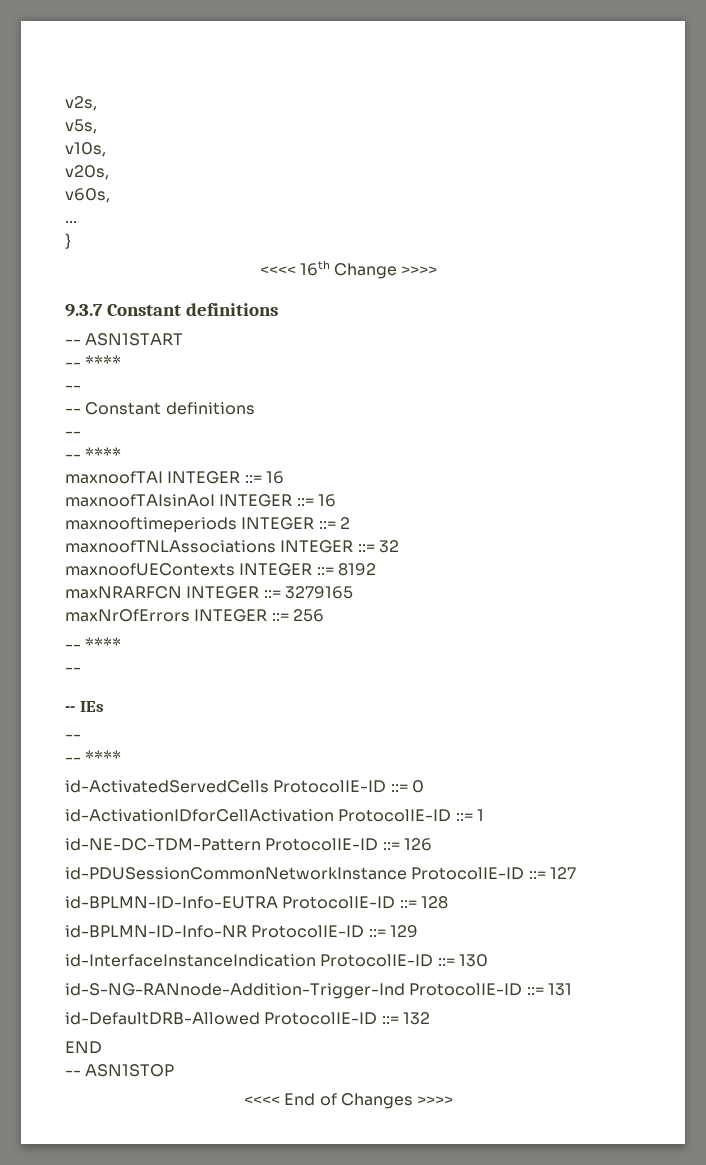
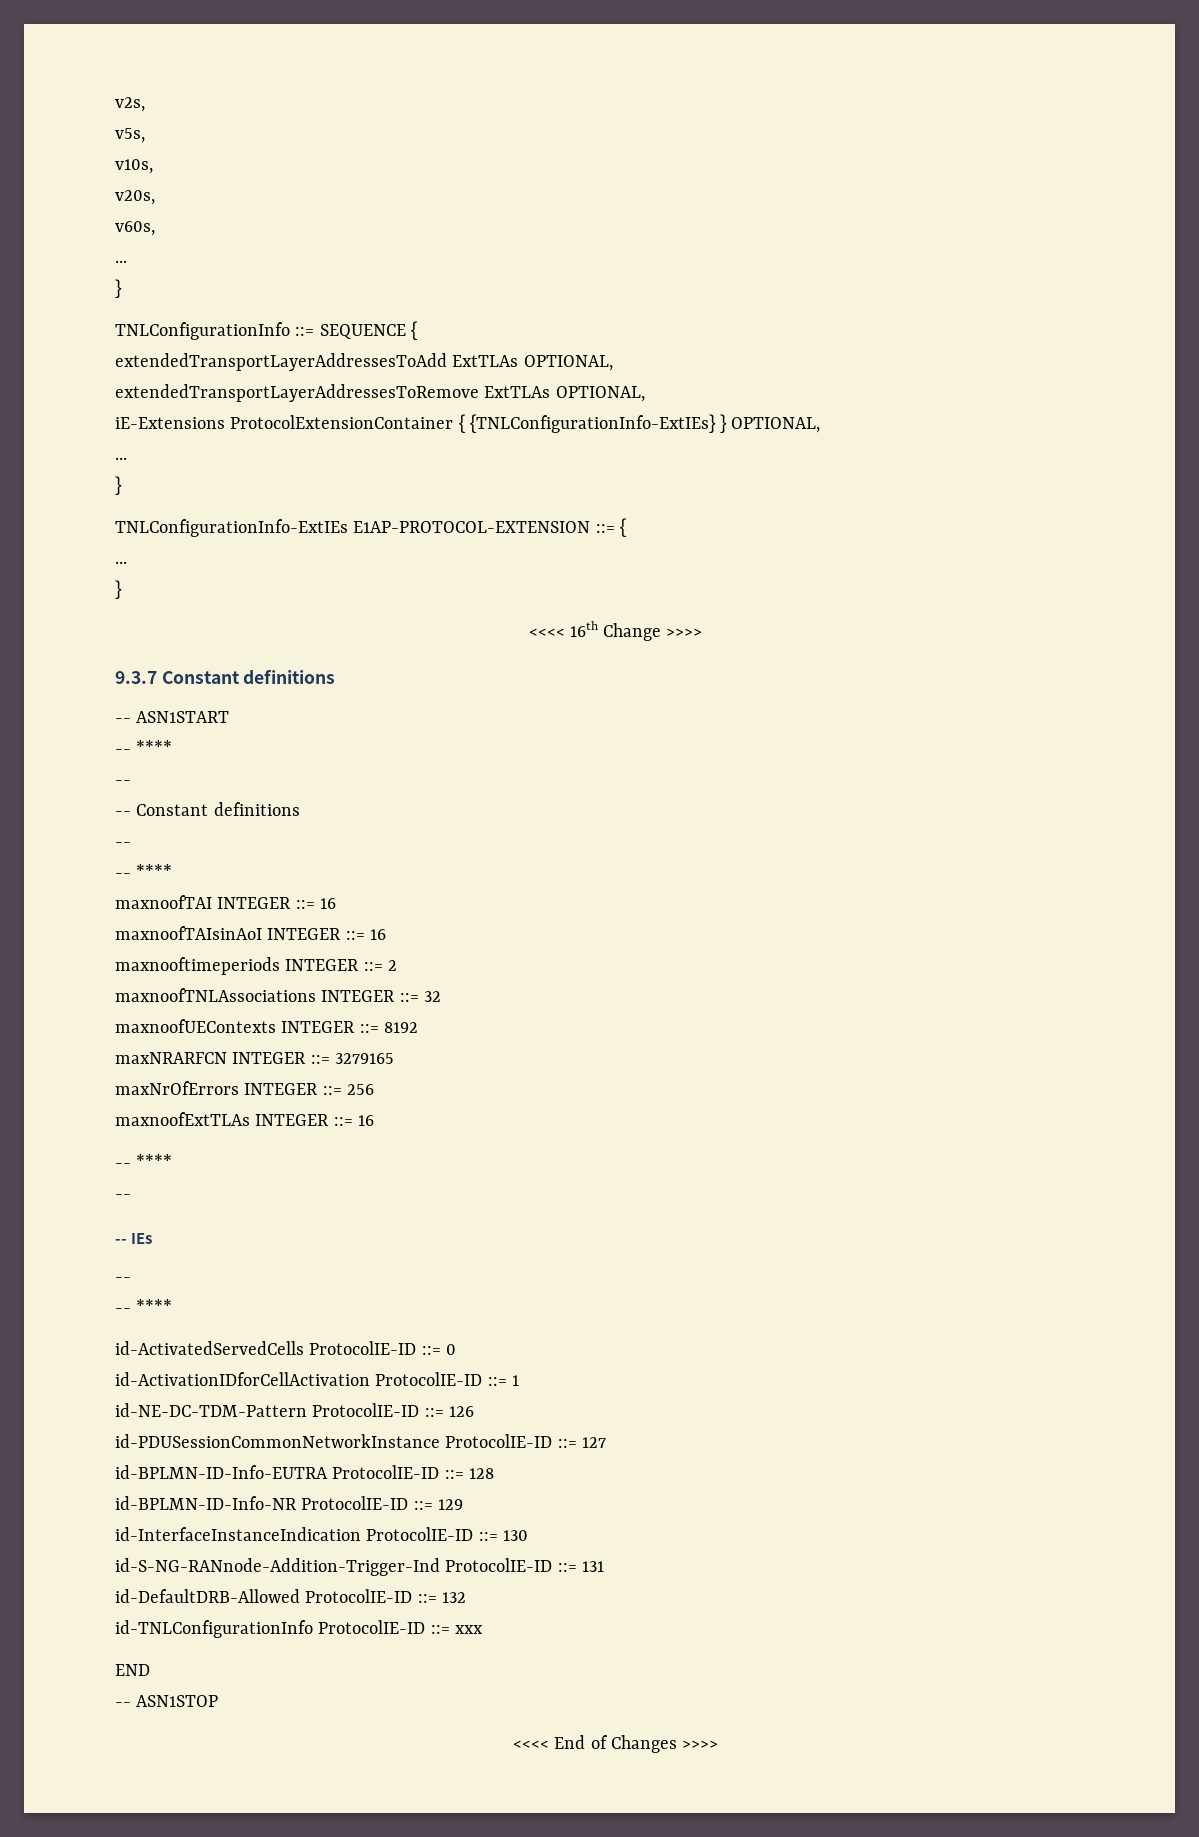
+ TNLConfigurationInfo ::= SEQUENCE {
+ extendedTransportLayerAddressesToAdd ExtTLAs OPTIONAL,
+ extendedTransportLayerAddressesToRemove ExtTLAs OPTIONAL,
+ iE-Extensions ProtocolExtensionContainer { {TNLConfigurationInfo-ExtIEs} } OPTIONAL,
+ ...
+ }
+ TNLConfigurationInfo-ExtIEs E1AP-PROTOCOL-EXTENSION ::= {
+ ...
+ }
+ maxnoofExtTLAs INTEGER ::= 16
+ id-TNLConfigurationInfo ProtocolIE-ID ::= xxx

